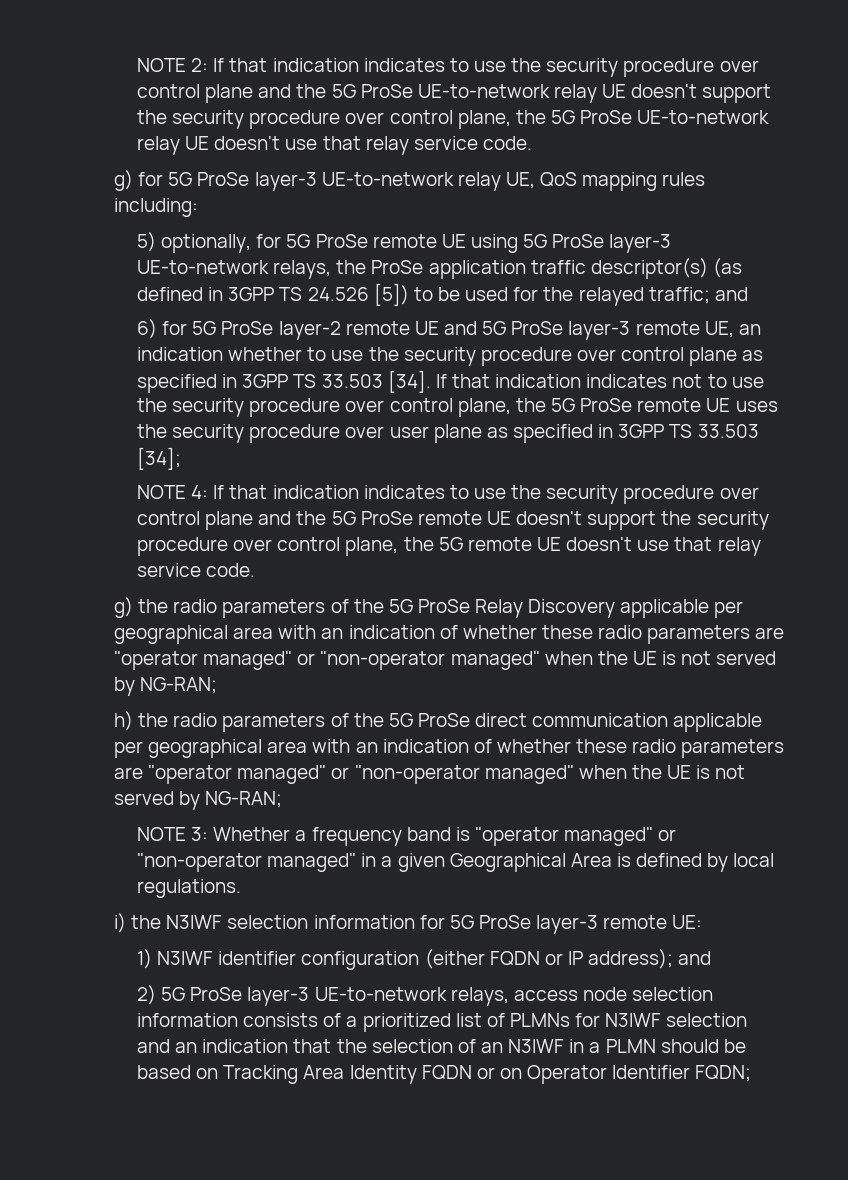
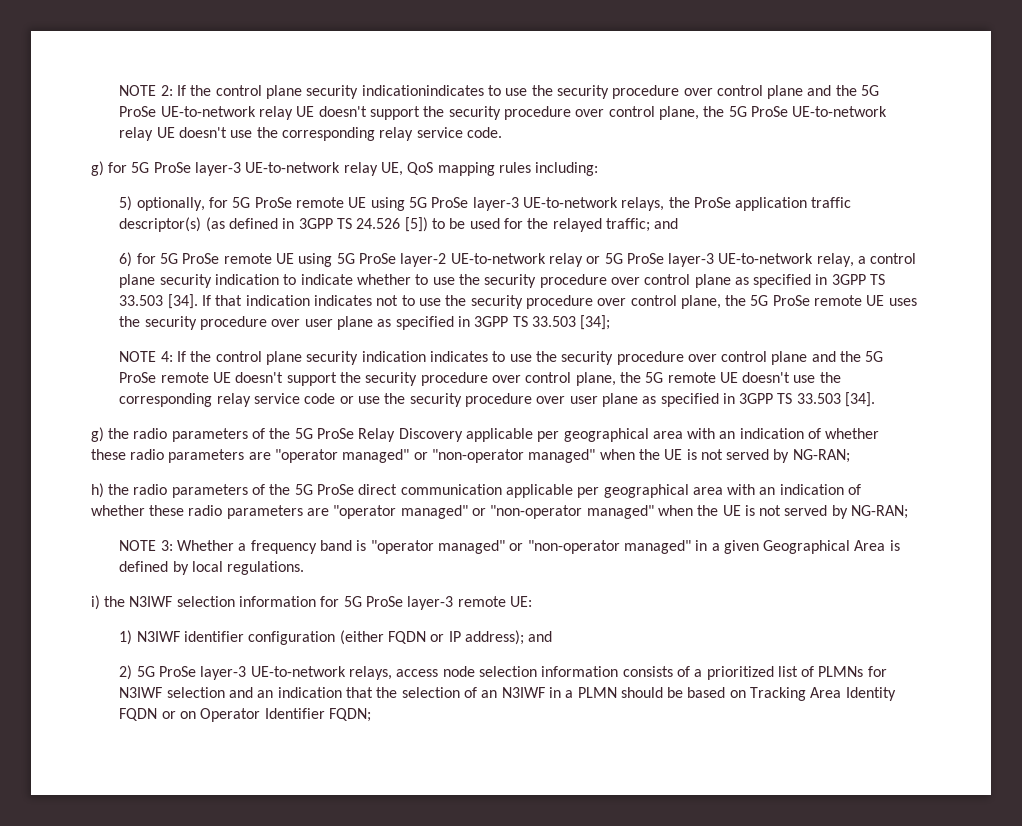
- NOTE 2: If that indication indicates to use the security procedure over control plane and the 5G ProSe UE-to-network relay UE doesn't support the security procedure over control plane, the 5G ProSe UE-to-network relay UE doesn't use that relay service code.
+ NOTE 2: If the control plane security indicationindicates to use the security procedure over control plane and the 5G ProSe UE-to-network relay UE doesn't support the security procedure over control plane, the 5G ProSe UE-to-network relay UE doesn't use the corresponding relay service code.
- 6) for 5G ProSe layer-2 remote UE and 5G ProSe layer-3 remote UE, an indication whether to use the security procedure over control plane as specified in 3GPP TS 33.503 [34].
+ 6) for 5G ProSe remote UE using 5G ProSe layer-2 UE-to-network relay or 5G ProSe layer-3 UE-to-network relay, a control plane security indication to indicate whether to use the security procedure over control plane as specified in 3GPP TS 33.503 [34].
- NOTE 4: If that indication indicates to use the security procedure over control plane and the 5G ProSe remote UE doesn't support the security procedure over control plane, the 5G remote UE doesn't use that relay service code.
+ NOTE 4: If the control plane security indication indicates to use the security procedure over control plane and the 5G ProSe remote UE doesn't support the security procedure over control plane, the 5G remote UE doesn't use the corresponding relay service code or use the security procedure over user plane as specified in 3GPP TS 33.503 [34].

